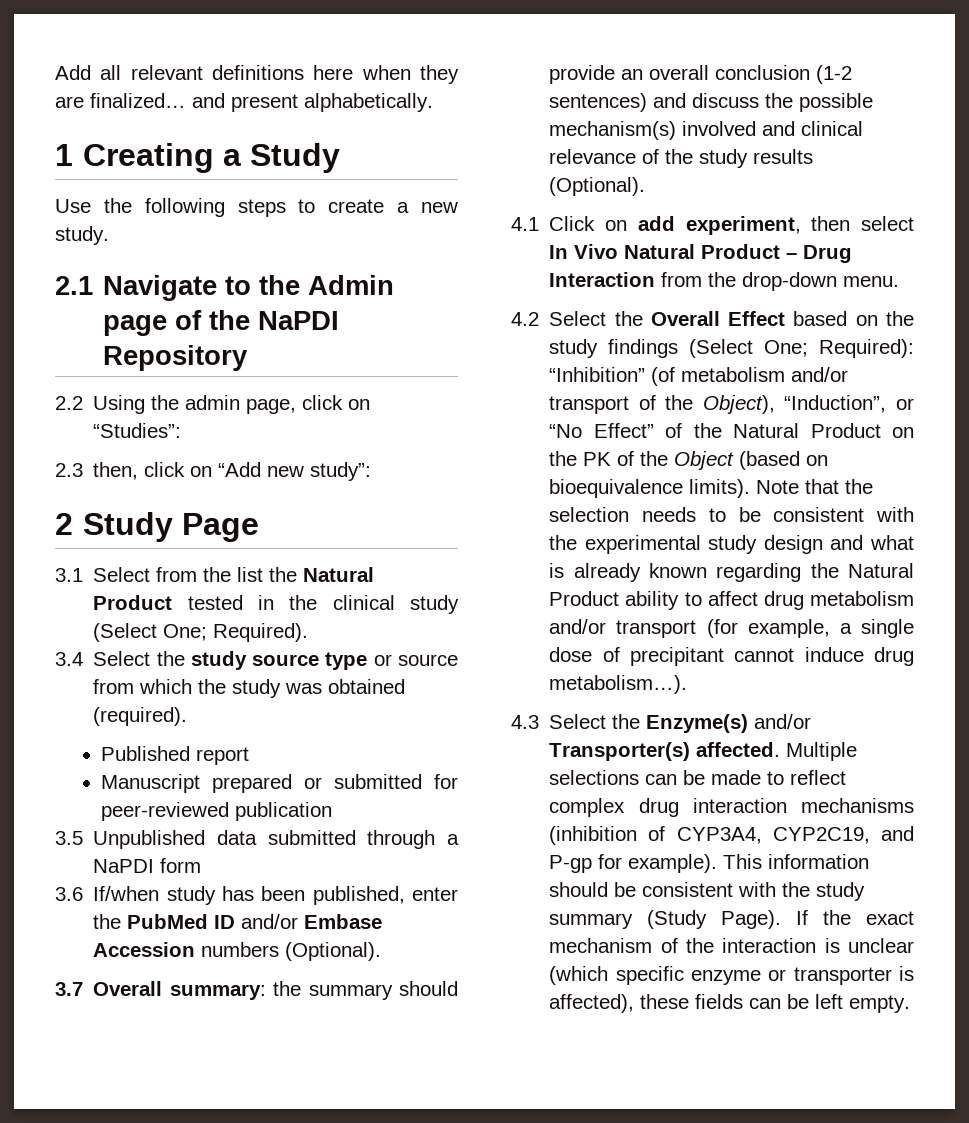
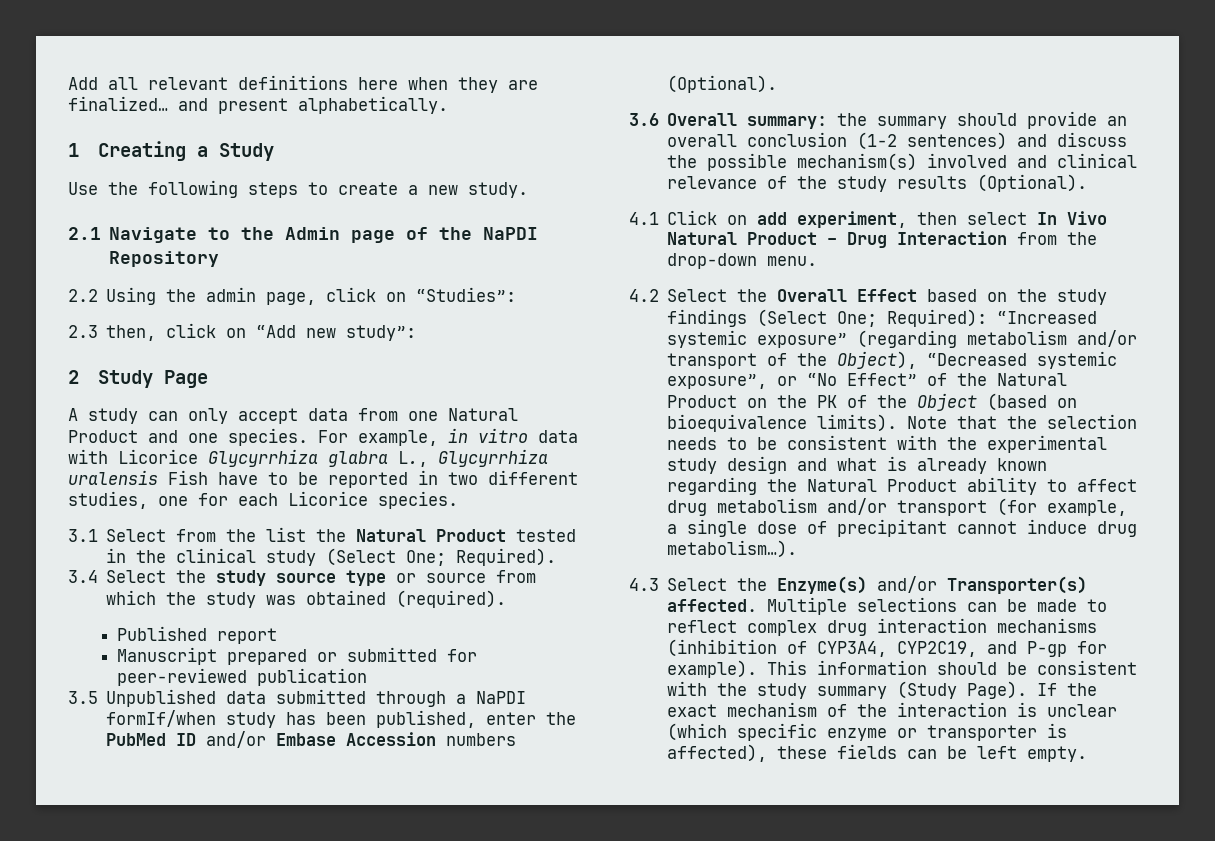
+ A study can only accept data from one Natural Product and one species. For example, in vitro data with Licorice Glycyrrhiza glabra L., Glycyrrhiza uralensis Fish have to be reported in two different studies, one for each Licorice species.
- 3.5 Unpublished data submitted through a NaPDI form
- 3.6 If/when study has been published, enter the PubMed ID and/or Embase Accession numbers (Optional).
+ 3.5 Unpublished data submitted through a NaPDI formIf/when study has been published, enter the PubMed ID and/or Embase Accession numbers (Optional).
- 3.7 Overall summary: the summary should provide an overall conclusion (1-2 sentences) and discuss the possible mechanism(s) involved and clinical relevance of the study results (Optional).
+ 3.6 Overall summary: the summary should provide an overall conclusion (1-2 sentences) and discuss the possible mechanism(s) involved and clinical relevance of the study results (Optional).
- 4.2 Select the Overall Effect based on the study findings (Select One; Required): “Inhibition” (of metabolism and/or transport of the Object), “Induction”, or “No Effect” of the Natural Product on the PK of the Object (based on bioequivalence limits).
+ 4.2 Select the Overall Effect based on the study findings (Select One; Required): “Increased systemic exposure” (regarding metabolism and/or transport of the Object), “Decreased systemic exposure”, or “No Effect” of the Natural Product on the PK of the Object (based on bioequivalence limits).

